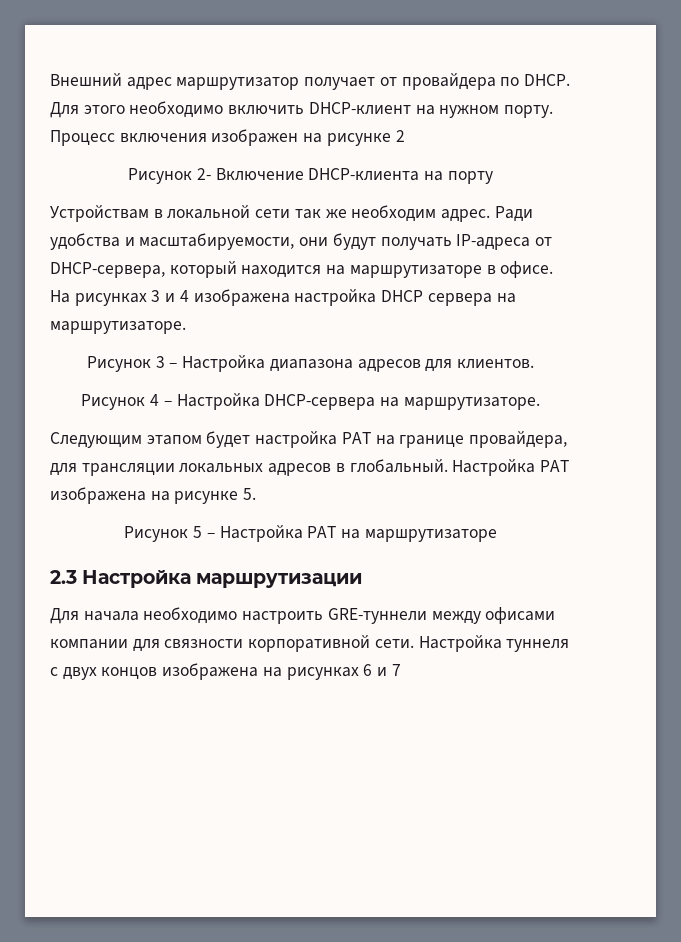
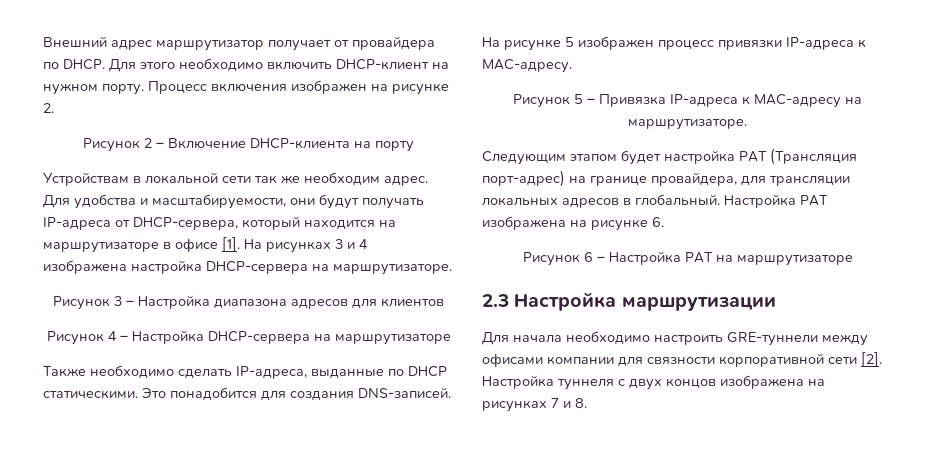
- Процесс включения изображен на рисунке 2
- Рисунок 2- Включение DHCP-клиента на порту
+ Процесс включения изображен на рисунке 2.
+ Рисунок 2 – Включение DHCP-клиента на порту
- Ради удобства и масштабируемости, они будут получать IP-адреса от DHCP-сервера, который находится на маршрутизаторе в офисе.
+ Для удобства и масштабируемости, они будут получать IP-адреса от DHCP-сервера, который находится на маршрутизаторе в офисе [1].
- На рисунках 3 и 4 изображена настройка DHCP сервера на маршрутизаторе.
+ На рисунках 3 и 4 изображена настройка DHCP-сервера на маршрутизаторе.
- Рисунок 3 – Настройка диапазона адресов для клиентов.
+ Рисунок 3 – Настройка диапазона адресов для клиентов
- Рисунок 4 – Настройка DHCP-сервера на маршрутизаторе.
+ Рисунок 4 – Настройка DHCP-сервера на маршрутизаторе
+ Также необходимо сделать IP-адреса, выданные по DHCP статическими. Это понадобится для создания DNS-записей. На рисунке 5 изображен процесс привязки IP-адреса к MAC-адресу.
+ Рисунок 5 – Привязка IP-адреса к MAC-адресу на маршрутизаторе.
- Следующим этапом будет настройка PAT на границе провайдера, для трансляции локальных адресов в глобальный.
+ Следующим этапом будет настройка PAT (Трансляция порт-адрес) на границе провайдера, для трансляции локальных адресов в глобальный.
- Настройка PAT изображена на рисунке 5.
- Рисунок 5 – Настройка PAT на маршрутизаторе
+ Настройка PAT изображена на рисунке 6.
+ Рисунок 6 – Настройка PAT на маршрутизаторе
- Для начала необходимо настроить GRE-туннели между офисами компании для связности корпоративной сети.
+ Для начала необходимо настроить GRE-туннели между офисами компании для связности корпоративной сети [2].
- Настройка туннеля с двух концов изображена на рисунках 6 и 7
+ Настройка туннеля с двух концов изображена на рисунках 7 и 8.

